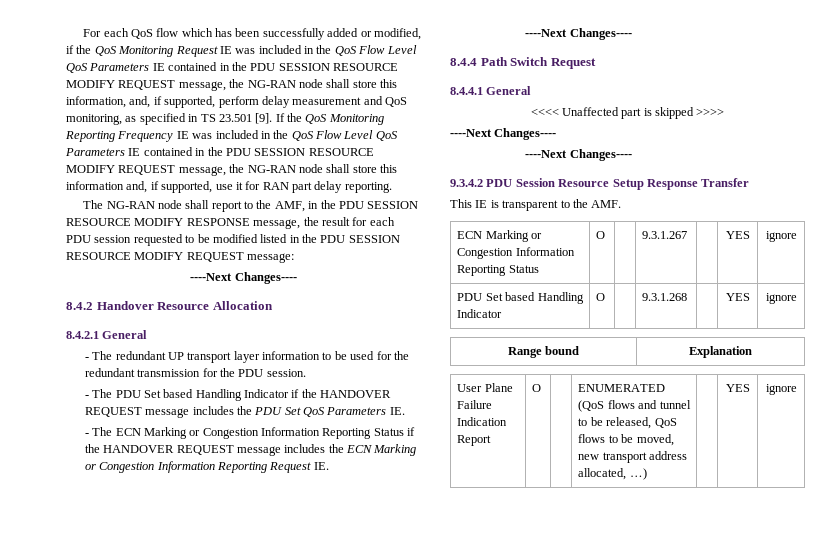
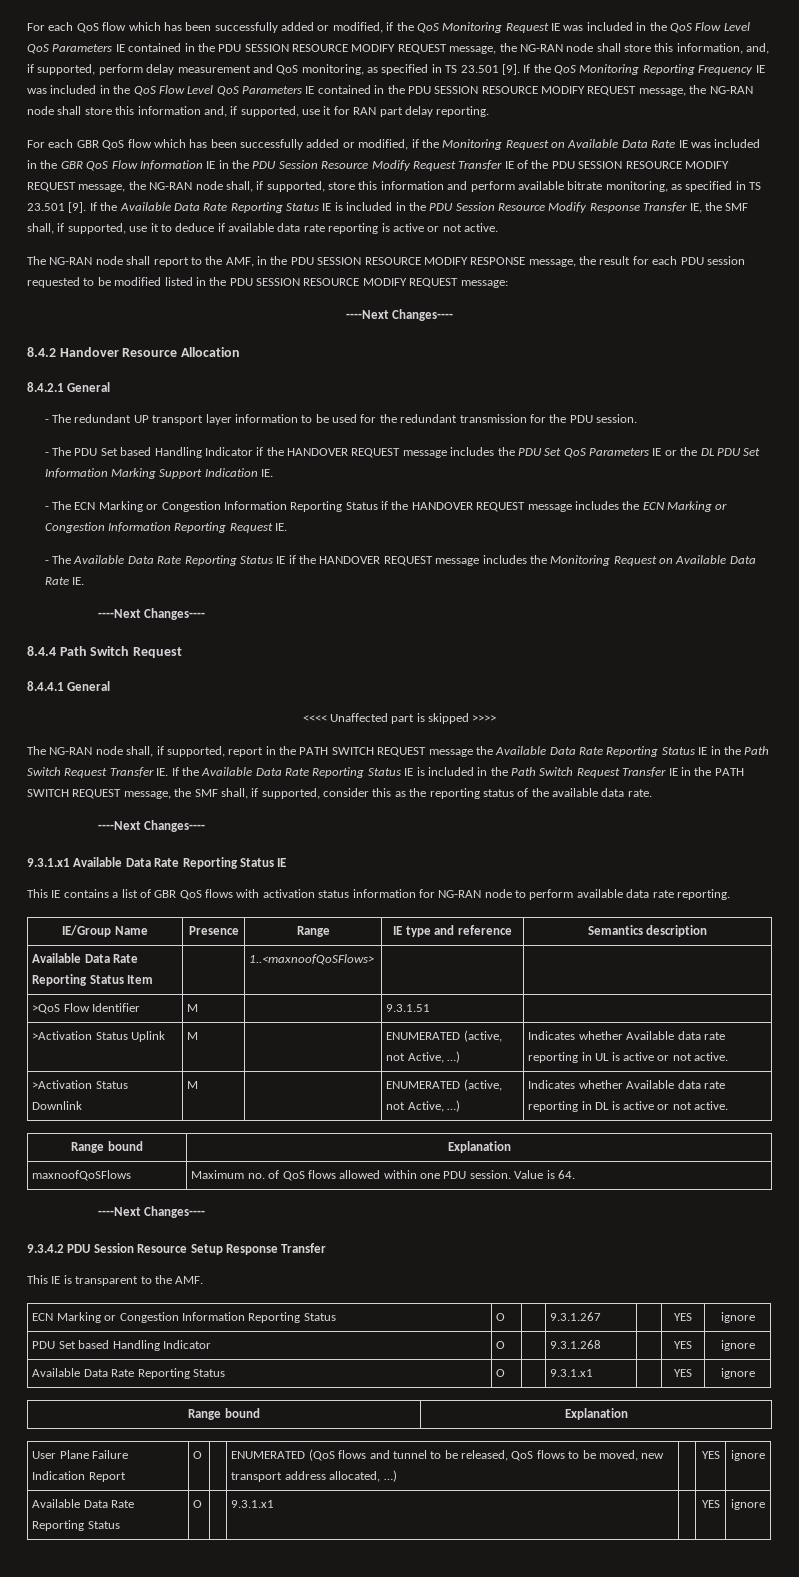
+ For each GBR QoS flow which has been successfully added or modified, if the Monitoring Request on Available Data Rate IE was included in the GBR QoS Flow Information IE in the PDU Session Resource Modify Request Transfer IE of the PDU SESSION RESOURCE MODIFY REQUEST message, the NG-RAN node shall, if supported, store this information and perform available bitrate monitoring, as specified in TS 23.501 [9]. If the Available Data Rate Reporting Status IE is included in the PDU Session Resource Modify Response Transfer IE, the SMF shall, if supported, use it to deduce if available data rate reporting is active or not active.
- - The PDU Set based Handling Indicator if the HANDOVER REQUEST message includes the PDU Set QoS Parameters IE.
+ - The PDU Set based Handling Indicator if the HANDOVER REQUEST message includes the PDU Set QoS Parameters IE or the DL PDU Set Information Marking Support Indication IE.
+ - The Available Data Rate Reporting Status IE if the HANDOVER REQUEST message includes the Monitoring Request on Available Data Rate IE.
  <<<< Unaffected part is skipped >>>>
+ The NG-RAN node shall, if supported, report in the PATH SWITCH REQUEST message the Available Data Rate Reporting Status IE in the Path Switch Request Transfer IE. If the Available Data Rate Reporting Status IE is included in the Path Switch Request Transfer IE in the PATH SWITCH REQUEST message, the SMF shall, if supported, consider this as the reporting status of the available data rate.
  ----Next Changes----
+ 9.3.1.x1 Available Data Rate Reporting Status IE
+ This IE contains a list of GBR QoS flows with activation status information for NG-RAN node to perform available data rate reporting.
+ IE/Group Name | Presence | Range | IE type and reference | Semantics description
+ Available Data Rate Reporting Status Item | | 1..<maxnoofQoSFlows> | |
+ >QoS Flow Identifier | M | | 9.3.1.51 |
+ >Activation Status Uplink | M | | ENUMERATED (active, not Active, …) | Indicates whether Available data rate reporting in UL is active or not active.
+ >Activation Status Downlink | M | | ENUMERATED (active, not Active, …) | Indicates whether Available data rate reporting in DL is active or not active.
+ Range bound | Explanation
+ maxnoofQoSFlows | Maximum no. of QoS flows allowed within one PDU session. Value is 64.
  PDU Set based Handling Indicator | O | | 9.3.1.268 | | YES | ignore
+ Available Data Rate Reporting Status | O | | 9.3.1.x1 | | YES | ignore
  User Plane Failure Indication Report | O | | ENUMERATED (QoS flows and tunnel to be released, QoS flows to be moved, new transport address allocated, …) | | YES | ignore
+ Available Data Rate Reporting Status | O | | 9.3.1.x1 | | YES | ignore

